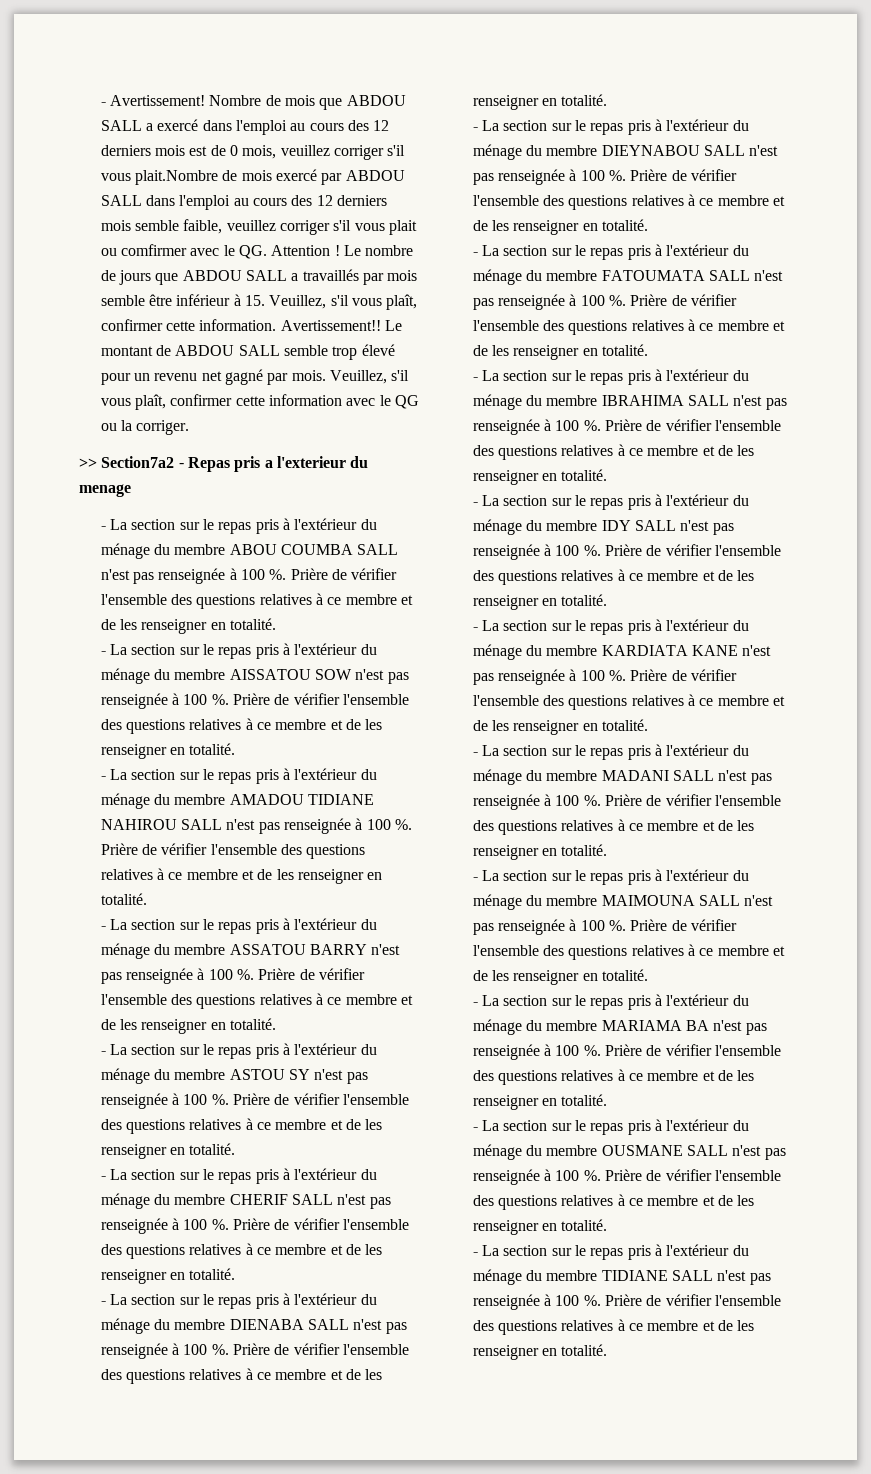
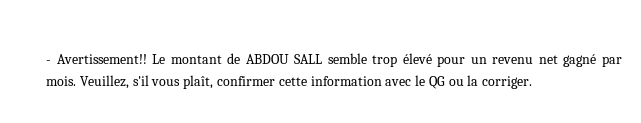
- - Avertissement! Nombre de mois que ABDOU SALL a exercé dans l'emploi au cours des 12 derniers mois est de 0 mois, veuillez corriger s'il vous plait.Nombre de mois exercé par ABDOU SALL dans l'emploi au cours des 12 derniers mois semble faible, veuillez corriger s'il vous plait ou comfirmer avec le QG. Attention ! Le nombre de jours que ABDOU SALL a travaillés par mois semble être inférieur à 15. Veuillez, s'il vous plaît, confirmer cette information. Avertissement!!
+ - Avertissement!!
- >> Section7a2 - Repas pris a l'exterieur du menage
- - La section sur le repas pris à l'extérieur du ménage du membre ABOU COUMBA SALL n'est pas renseignée à 100 %. Prière de vérifier l'ensemble des questions relatives à ce membre et de les renseigner en totalité.
- - La section sur le repas pris à l'extérieur du ménage du membre AISSATOU SOW n'est pas renseignée à 100 %. Prière de vérifier l'ensemble des questions relatives à ce membre et de les renseigner en totalité.
- - La section sur le repas pris à l'extérieur du ménage du membre AMADOU TIDIANE NAHIROU SALL n'est pas renseignée à 100 %. Prière de vérifier l'ensemble des questions relatives à ce membre et de les renseigner en totalité.
- - La section sur le repas pris à l'extérieur du ménage du membre ASSATOU BARRY n'est pas renseignée à 100 %. Prière de vérifier l'ensemble des questions relatives à ce membre et de les renseigner en totalité.
- - La section sur le repas pris à l'extérieur du ménage du membre ASTOU SY n'est pas renseignée à 100 %. Prière de vérifier l'ensemble des questions relatives à ce membre et de les renseigner en totalité.
- - La section sur le repas pris à l'extérieur du ménage du membre CHERIF SALL n'est pas renseignée à 100 %. Prière de vérifier l'ensemble des questions relatives à ce membre et de les renseigner en totalité.
- - La section sur le repas pris à l'extérieur du ménage du membre DIENABA SALL n'est pas renseignée à 100 %. Prière de vérifier l'ensemble des questions relatives à ce membre et de les renseigner en totalité.
- - La section sur le repas pris à l'extérieur du ménage du membre DIEYNABOU SALL n'est pas renseignée à 100 %. Prière de vérifier l'ensemble des questions relatives à ce membre et de les renseigner en totalité.
- - La section sur le repas pris à l'extérieur du ménage du membre FATOUMATA SALL n'est pas renseignée à 100 %. Prière de vérifier l'ensemble des questions relatives à ce membre et de les renseigner en totalité.
- - La section sur le repas pris à l'extérieur du ménage du membre IBRAHIMA SALL n'est pas renseignée à 100 %. Prière de vérifier l'ensemble des questions relatives à ce membre et de les renseigner en totalité.
- - La section sur le repas pris à l'extérieur du ménage du membre IDY SALL n'est pas renseignée à 100 %. Prière de vérifier l'ensemble des questions relatives à ce membre et de les renseigner en totalité.
- - La section sur le repas pris à l'extérieur du ménage du membre KARDIATA KANE n'est pas renseignée à 100 %. Prière de vérifier l'ensemble des questions relatives à ce membre et de les renseigner en totalité.
- - La section sur le repas pris à l'extérieur du ménage du membre MADANI SALL n'est pas renseignée à 100 %. Prière de vérifier l'ensemble des questions relatives à ce membre et de les renseigner en totalité.
- - La section sur le repas pris à l'extérieur du ménage du membre MAIMOUNA SALL n'est pas renseignée à 100 %. Prière de vérifier l'ensemble des questions relatives à ce membre et de les renseigner en totalité.
- - La section sur le repas pris à l'extérieur du ménage du membre MARIAMA BA n'est pas renseignée à 100 %. Prière de vérifier l'ensemble des questions relatives à ce membre et de les renseigner en totalité.
- - La section sur le repas pris à l'extérieur du ménage du membre OUSMANE SALL n'est pas renseignée à 100 %. Prière de vérifier l'ensemble des questions relatives à ce membre et de les renseigner en totalité.
- - La section sur le repas pris à l'extérieur du ménage du membre TIDIANE SALL n'est pas renseignée à 100 %. Prière de vérifier l'ensemble des questions relatives à ce membre et de les renseigner en totalité.

